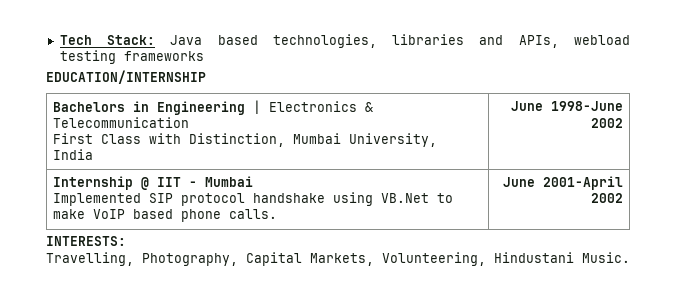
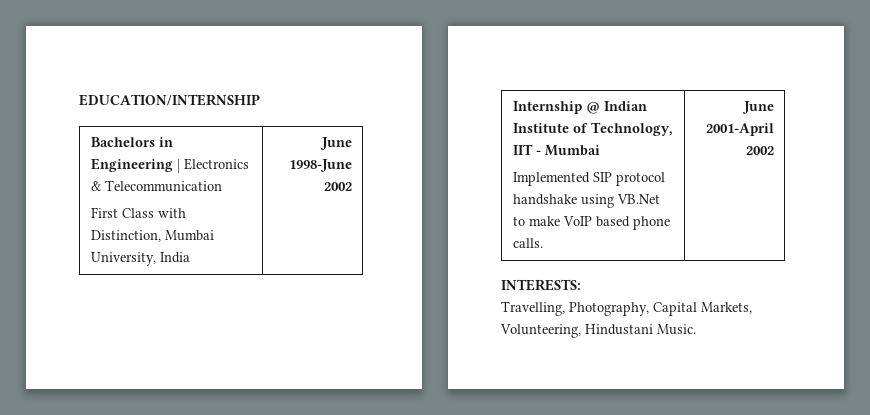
- Tech Stack: Java based technologies, libraries and APIs, webload testing frameworks
- Internship @ IIT - Mumbai
+ Internship @ Indian Institute of Technology, IIT - Mumbai

